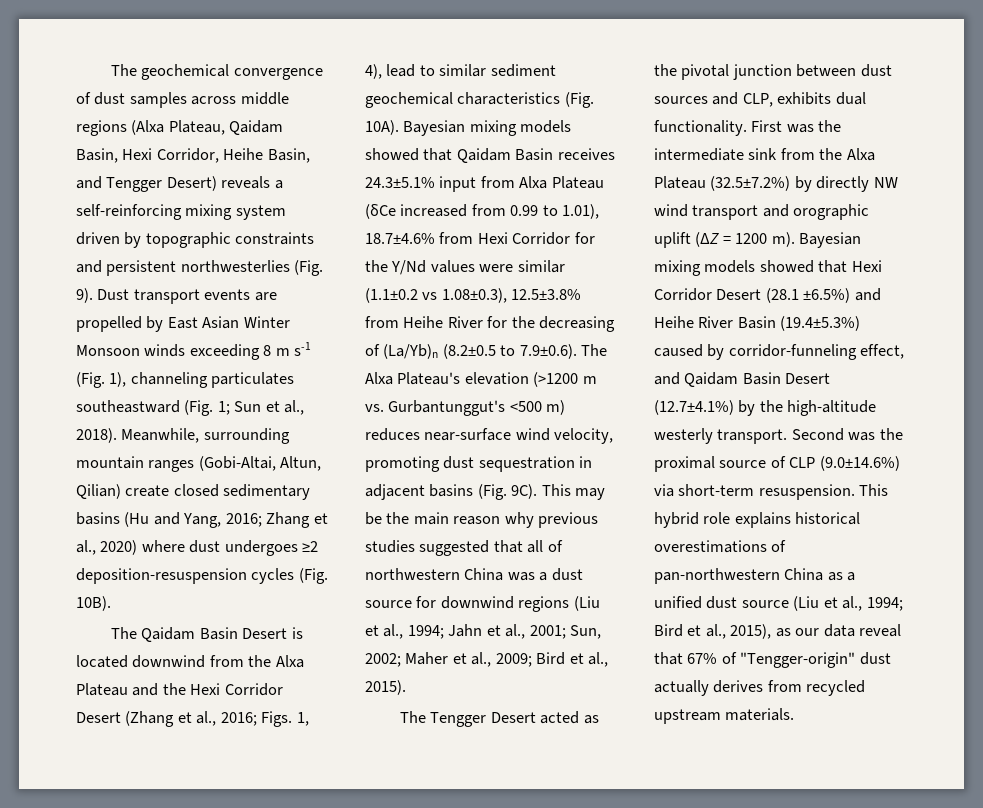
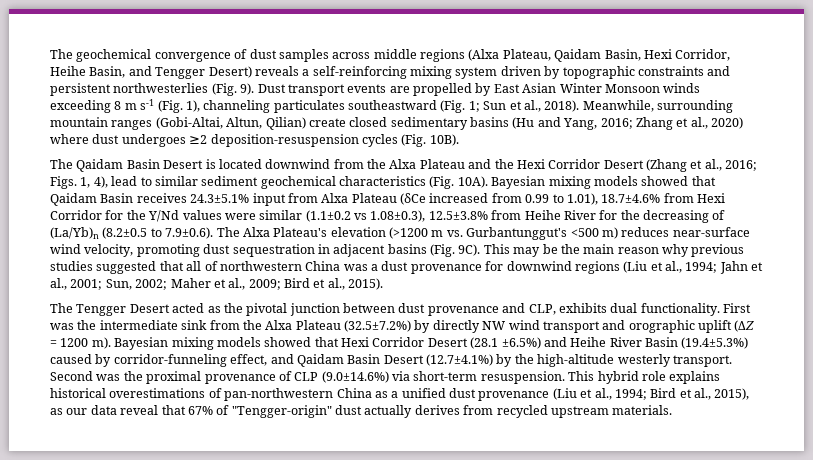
- This may be the main reason why previous studies suggested that all of northwestern China was a dust source for downwind regions (Liu et al., 1994; Jahn et al., 2001; Sun, 2002; Maher et al., 2009; Bird et al., 2015).
+ This may be the main reason why previous studies suggested that all of northwestern China was a dust provenance for downwind regions (Liu et al., 1994; Jahn et al., 2001; Sun, 2002; Maher et al., 2009; Bird et al., 2015).
- The Tengger Desert acted as the pivotal junction between dust sources and CLP, exhibits dual functionality.
+ The Tengger Desert acted as the pivotal junction between dust provenance and CLP, exhibits dual functionality.
- Second was the proximal source of CLP (9.0±14.6%) via short-term resuspension.
+ Second was the proximal provenance of CLP (9.0±14.6%) via short-term resuspension.
- This hybrid role explains historical overestimations of pan-northwestern China as a unified dust source (Liu et al., 1994; Bird et al., 2015), as our data reveal that 67% of "Tengger-origin" dust actually derives from recycled upstream materials.
+ This hybrid role explains historical overestimations of pan-northwestern China as a unified dust provenance (Liu et al., 1994; Bird et al., 2015), as our data reveal that 67% of "Tengger-origin" dust actually derives from recycled upstream materials.

